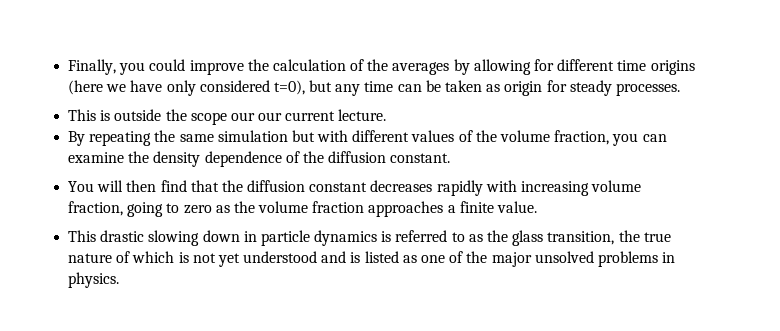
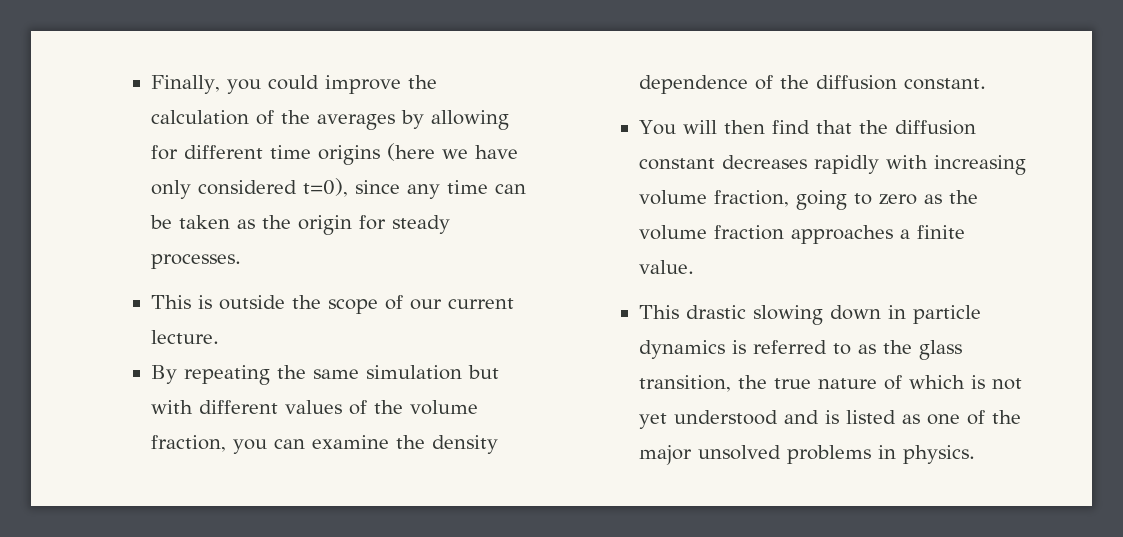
- Finally, you could improve the calculation of the averages by allowing for different time origins (here we have only considered t=0), but any time can be taken as origin for steady processes.
+ Finally, you could improve the calculation of the averages by allowing for different time origins (here we have only considered t=0), since any time can be taken as the origin for steady processes.
- This is outside the scope our our current lecture.
+ This is outside the scope of our current lecture.

